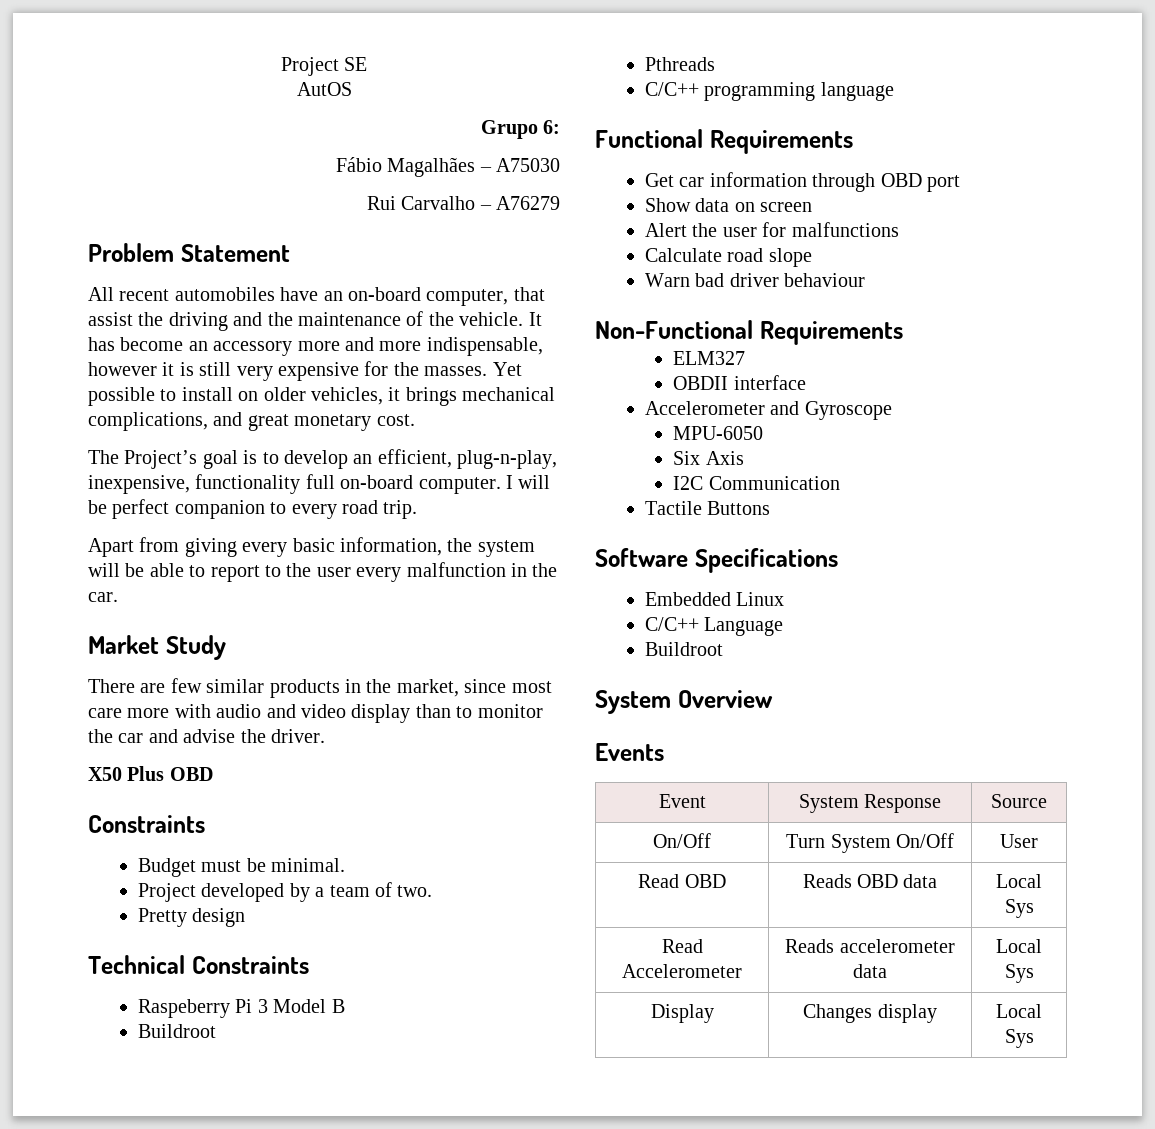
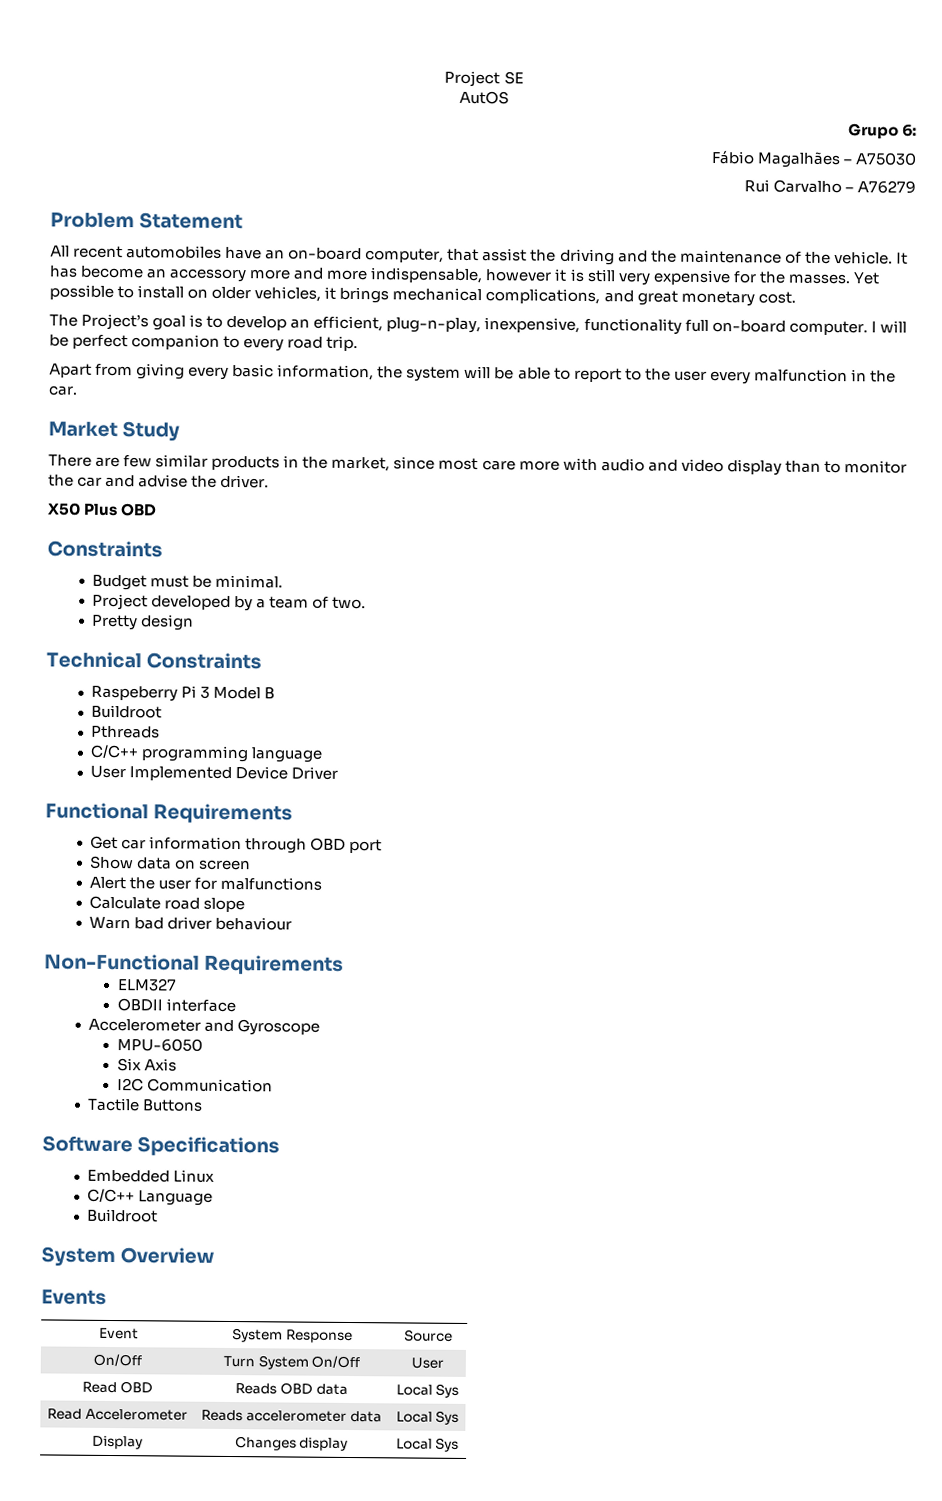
+ User Implemented Device Driver

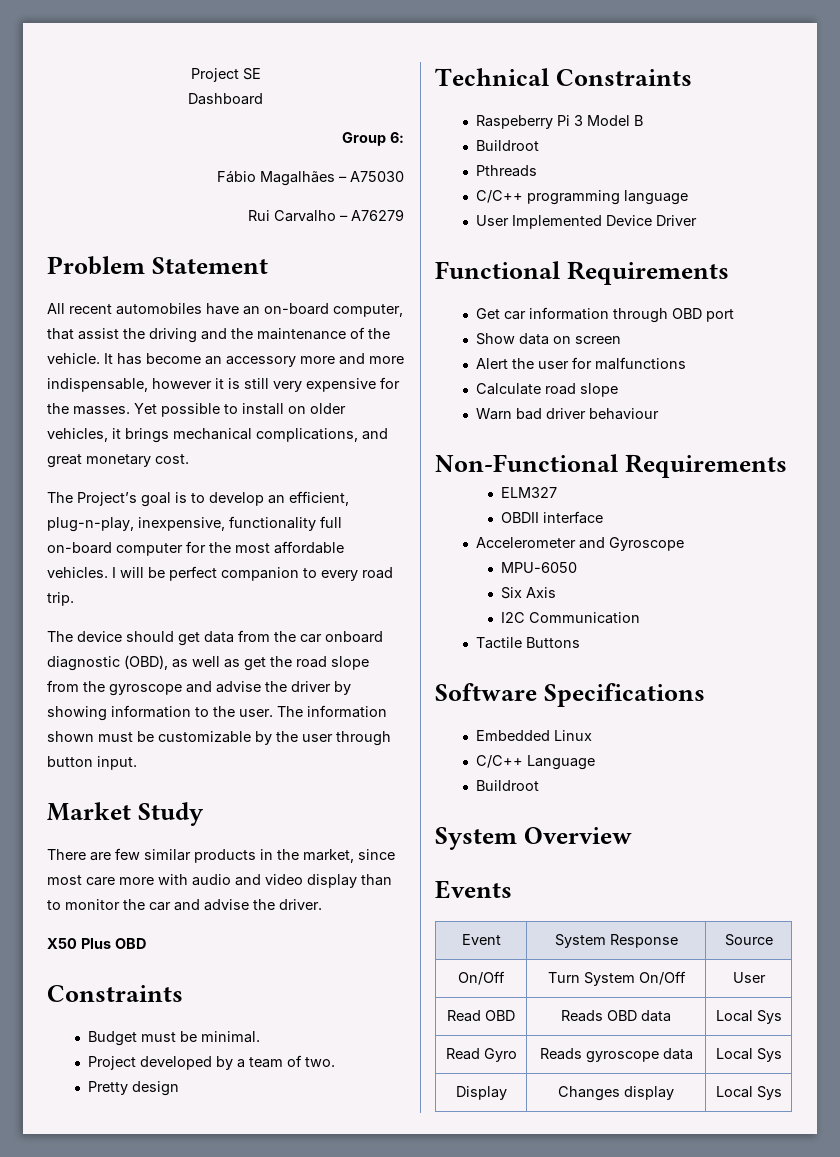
- AutOS
- Grupo 6:
+ Dashboard
+ Group 6:
- The Project’s goal is to develop an efficient, plug-n-play, inexpensive, functionality full on-board computer.
+ The Project’s goal is to develop an efficient, plug-n-play, inexpensive, functionality full on-board computer for the most affordable vehicles.
- Apart from giving every basic information, the system will be able to report to the user every malfunction in the car.
+ The device should get data from the car onboard diagnostic (OBD), as well as get the road slope from the gyroscope and advise the driver by showing information to the user. The information shown must be customizable by the user through button input.
- Read Accelerometer | Reads accelerometer data | Local Sys
+ Read Gyro | Reads gyroscope data | Local Sys

